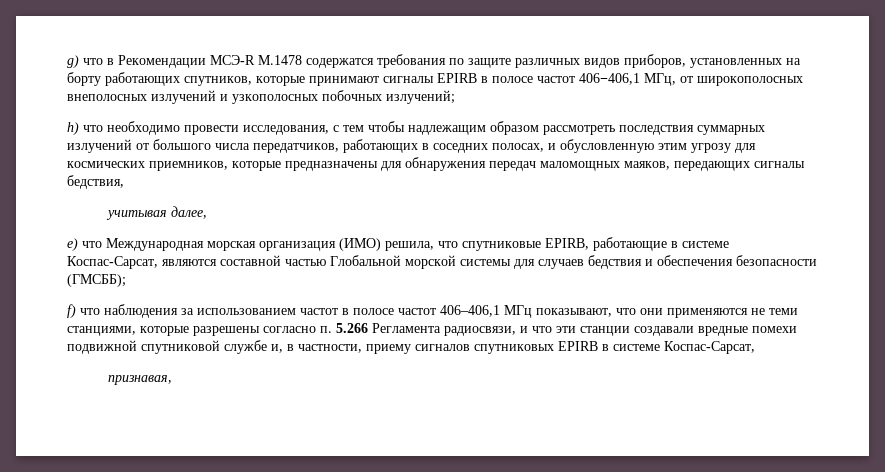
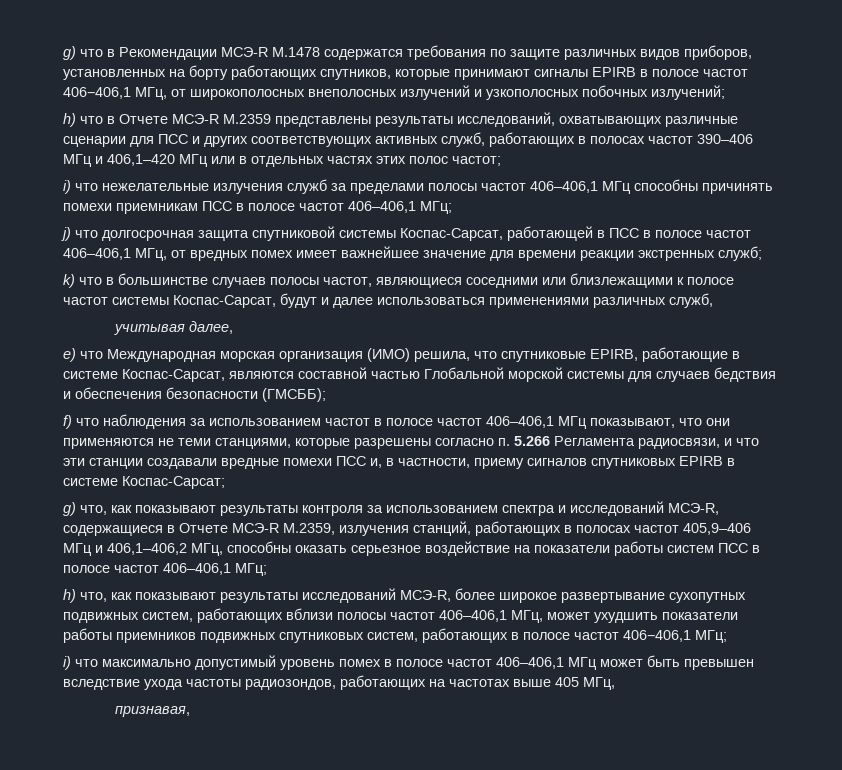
- h) что необходимо провести исследования, с тем чтобы надлежащим образом рассмотреть последствия суммарных излучений от большого числа передатчиков, работающих в соседних полосах, и обусловленную этим угрозу для космических приемников, которые предназначены для обнаружения передач маломощных маяков, передающих сигналы бедствия,
+ h) что в Отчете МСЭ-R M.2359 представлены результаты исследований, охватывающих различные сценарии для ПСС и других соответствующих активных служб, работающих в полосах частот 390–406 МГц и 406,1–420 МГц или в отдельных частях этих полос частот;
+ i) что нежелательные излучения служб за пределами полосы частот 406–406,1 МГц способны причинять помехи приемникам ПСС в полосе частот 406–406,1 МГц;
+ j) что долгосрочная защита спутниковой системы Коспас-Сарсат, работающей в ПСС в полосе частот 406–406,1 МГц, от вредных помех имеет важнейшее значение для времени реакции экстренных служб;
+ k) что в большинстве случаев полосы частот, являющиеся соседними или близлежащими к полосе частот системы Коспас-Сарсат, будут и далее использоваться применениями различных служб,
- f) что наблюдения за использованием частот в полосе частот 406–406,1 МГц показывают, что они применяются не теми станциями, которые разрешены согласно п. 5.266 Регламента радиосвязи, и что эти станции создавали вредные помехи подвижной спутниковой службе и, в частности, приему сигналов спутниковых EPIRB в системе Коспас-Сарсат,
+ f) что наблюдения за использованием частот в полосе частот 406–406,1 МГц показывают, что они применяются не теми станциями, которые разрешены согласно п. 5.266 Регламента радиосвязи, и что эти станции создавали вредные помехи ПСС и, в частности, приему сигналов спутниковых EPIRB в системе Коспас-Сарсат;
+ g) что, как показывают результаты контроля за использованием спектра и исследований МСЭ-R, содержащиеся в Отчете МСЭ-R М.2359, излучения станций, работающих в полосах частот 405,9–406 МГц и 406,1–406,2 МГц, способны оказать серьезное воздействие на показатели работы систем ПСС в полосе частот 406–406,1 МГц;
+ h) что, как показывают результаты исследований МСЭ-R, более широкое развертывание сухопутных подвижных систем, работающих вблизи полосы частот 406–406,1 МГц, может ухудшить показатели работы приемников подвижных спутниковых систем, работающих в полосе частот 406−406,1 МГц;
+ i) что максимально допустимый уровень помех в полосе частот 406–406,1 МГц может быть превышен вследствие ухода частоты радиозондов, работающих на частотах выше 405 МГц,

